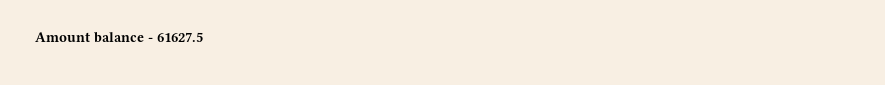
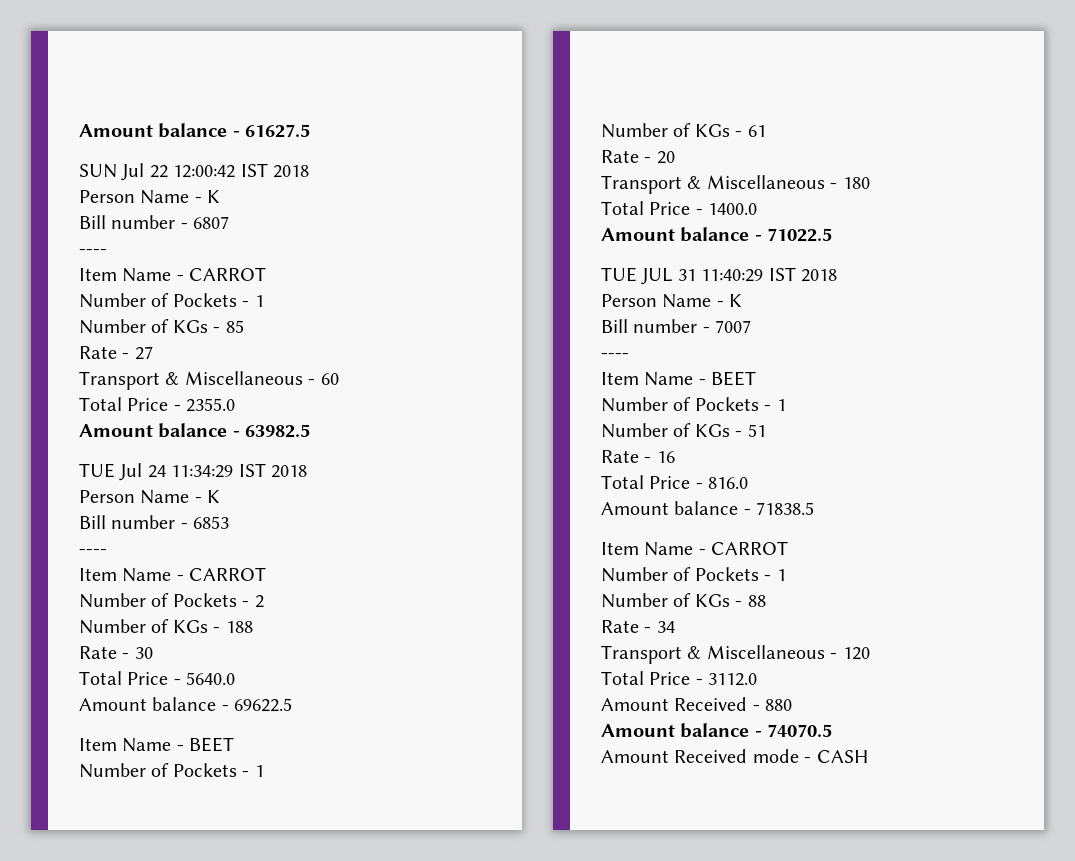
+ SUN Jul 22 12:00:42 IST 2018
+ Person Name - K
+ Bill number - 6807
+ ----
+ Item Name - CARROT
+ Number of Pockets - 1
+ Number of KGs - 85
+ Rate - 27
+ Transport & Miscellaneous - 60
+ Total Price - 2355.0
+ Amount balance - 63982.5
+ TUE Jul 24 11:34:29 IST 2018
+ Person Name - K
+ Bill number - 6853
+ ----
+ Item Name - CARROT
+ Number of Pockets - 2
+ Number of KGs - 188
+ Rate - 30
+ Total Price - 5640.0
+ Amount balance - 69622.5
+ Item Name - BEET
+ Number of Pockets - 1
+ Number of KGs - 61
+ Rate - 20
+ Transport & Miscellaneous - 180
+ Total Price - 1400.0
+ Amount balance - 71022.5
+ TUE JUL 31 11:40:29 IST 2018
+ Person Name - K
+ Bill number - 7007
+ ----
+ Item Name - BEET
+ Number of Pockets - 1
+ Number of KGs - 51
+ Rate - 16
+ Total Price - 816.0
+ Amount balance - 71838.5
+ Item Name - CARROT
+ Number of Pockets - 1
+ Number of KGs - 88
+ Rate - 34
+ Transport & Miscellaneous - 120
+ Total Price - 3112.0
+ Amount Received - 880
+ Amount balance - 74070.5
+ Amount Received mode - CASH

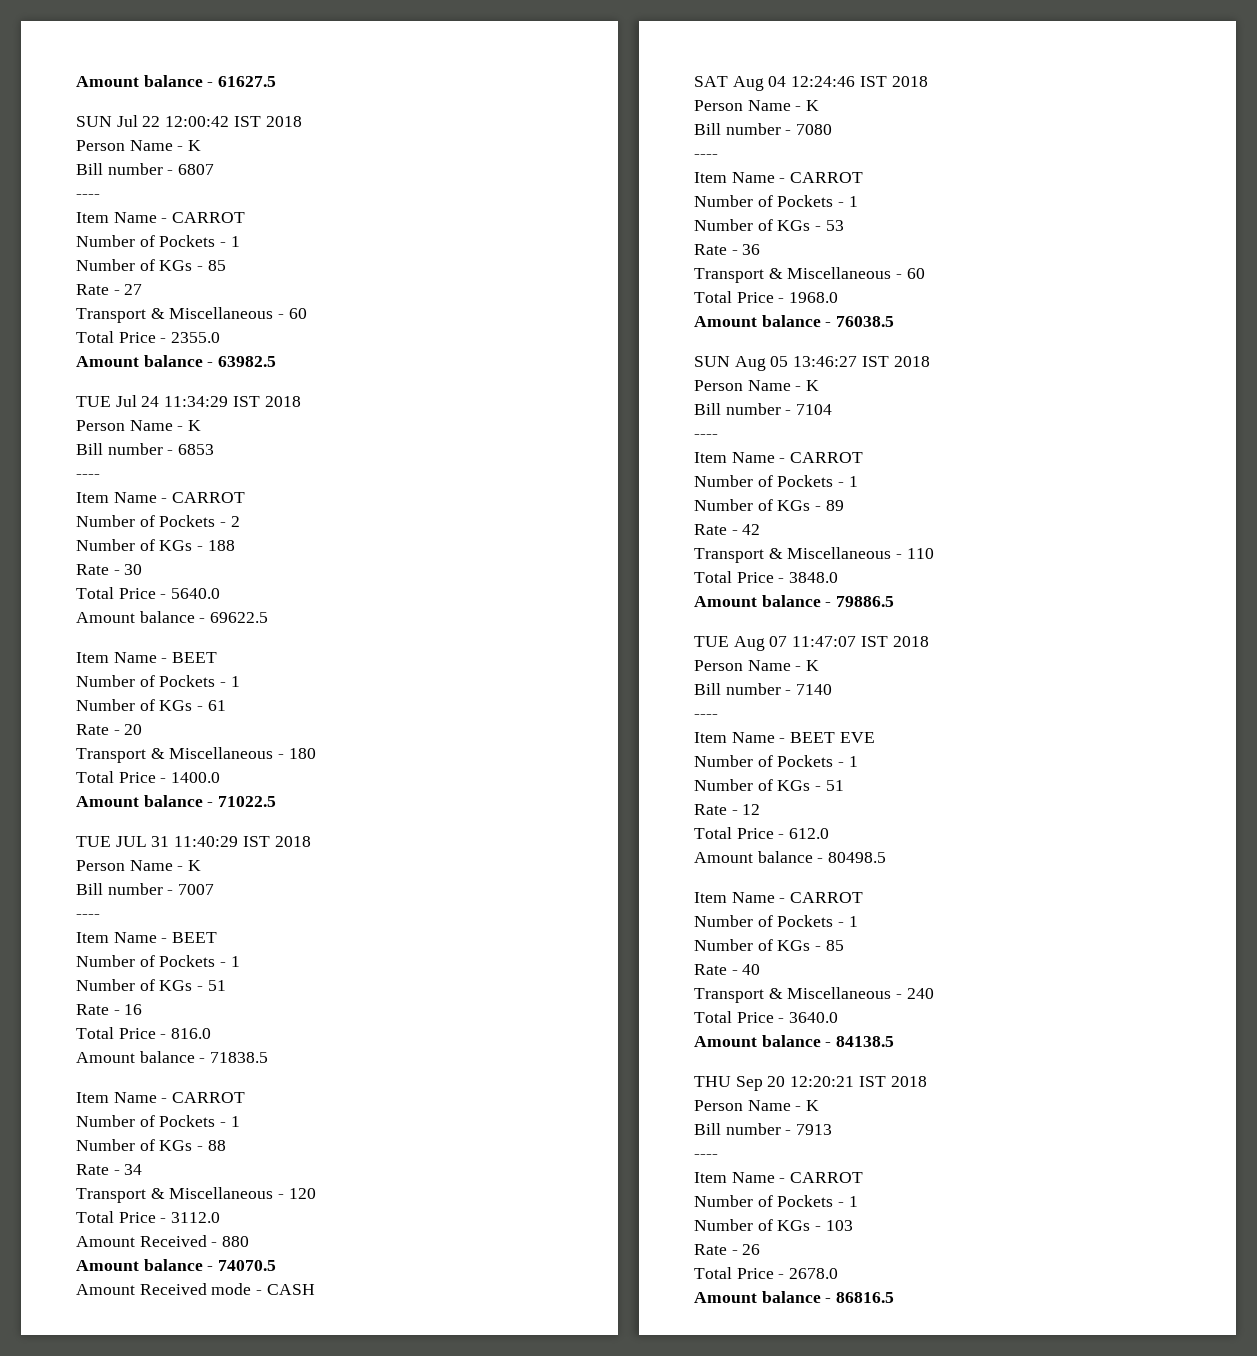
+ SAT Aug 04 12:24:46 IST 2018
+ Person Name - K
+ Bill number - 7080
+ ----
+ Item Name - CARROT
+ Number of Pockets - 1
+ Number of KGs - 53
+ Rate - 36
+ Transport & Miscellaneous - 60
+ Total Price - 1968.0
+ Amount balance - 76038.5
+ SUN Aug 05 13:46:27 IST 2018
+ Person Name - K
+ Bill number - 7104
+ ----
+ Item Name - CARROT
+ Number of Pockets - 1
+ Number of KGs - 89
+ Rate - 42
+ Transport & Miscellaneous - 110
+ Total Price - 3848.0
+ Amount balance - 79886.5
+ TUE Aug 07 11:47:07 IST 2018
+ Person Name - K
+ Bill number - 7140
+ ----
+ Item Name - BEET EVE
+ Number of Pockets - 1
+ Number of KGs - 51
+ Rate - 12
+ Total Price - 612.0
+ Amount balance - 80498.5
+ Item Name - CARROT
+ Number of Pockets - 1
+ Number of KGs - 85
+ Rate - 40
+ Transport & Miscellaneous - 240
+ Total Price - 3640.0
+ Amount balance - 84138.5
+ THU Sep 20 12:20:21 IST 2018
+ Person Name - K
+ Bill number - 7913
+ ----
+ Item Name - CARROT
+ Number of Pockets - 1
+ Number of KGs - 103
+ Rate - 26
+ Total Price - 2678.0
+ Amount balance - 86816.5

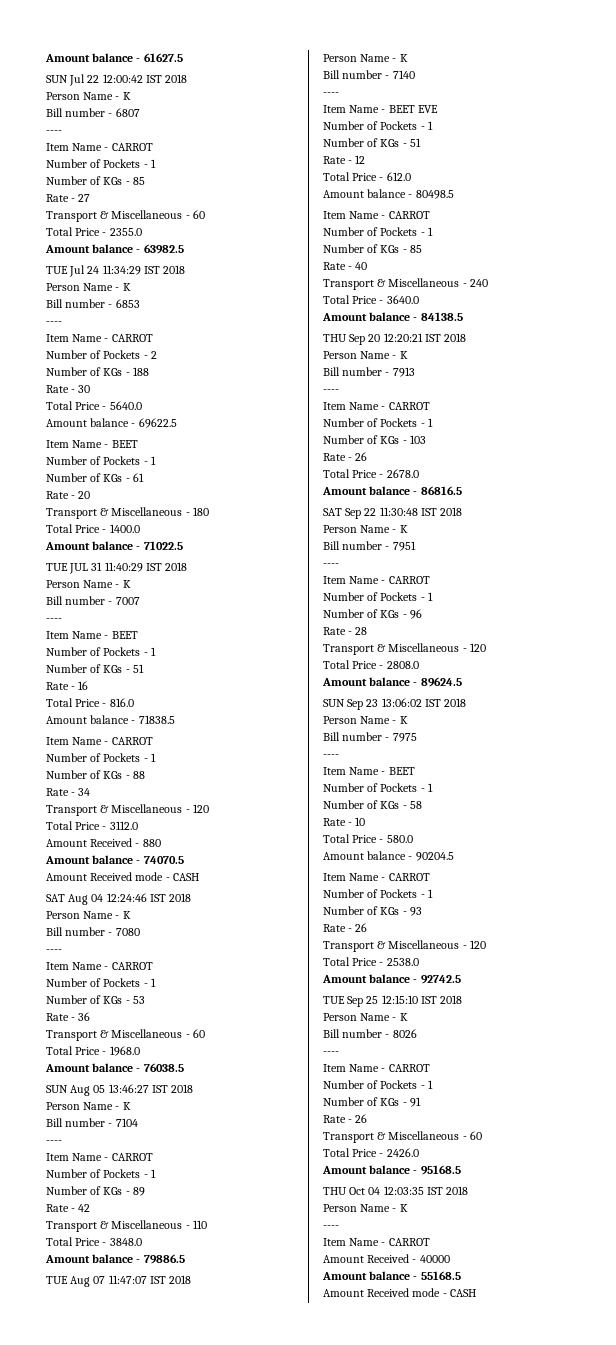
+ SAT Sep 22 11:30:48 IST 2018
+ Person Name - K
+ Bill number - 7951
+ ----
+ Item Name - CARROT
+ Number of Pockets - 1
+ Number of KGs - 96
+ Rate - 28
+ Transport & Miscellaneous - 120
+ Total Price - 2808.0
+ Amount balance - 89624.5
+ SUN Sep 23 13:06:02 IST 2018
+ Person Name - K
+ Bill number - 7975
+ ----
+ Item Name - BEET
+ Number of Pockets - 1
+ Number of KGs - 58
+ Rate - 10
+ Total Price - 580.0
+ Amount balance - 90204.5
+ Item Name - CARROT
+ Number of Pockets - 1
+ Number of KGs - 93
+ Rate - 26
+ Transport & Miscellaneous - 120
+ Total Price - 2538.0
+ Amount balance - 92742.5
+ TUE Sep 25 12:15:10 IST 2018
+ Person Name - K
+ Bill number - 8026
+ ----
+ Item Name - CARROT
+ Number of Pockets - 1
+ Number of KGs - 91
+ Rate - 26
+ Transport & Miscellaneous - 60
+ Total Price - 2426.0
+ Amount balance - 95168.5
+ THU Oct 04 12:03:35 IST 2018
+ Person Name - K
+ ----
+ Item Name - CARROT
+ Amount Received - 40000
+ Amount balance - 55168.5
+ Amount Received mode - CASH

